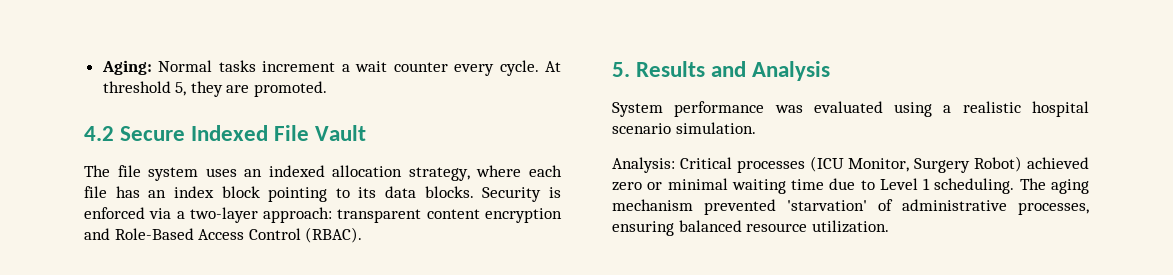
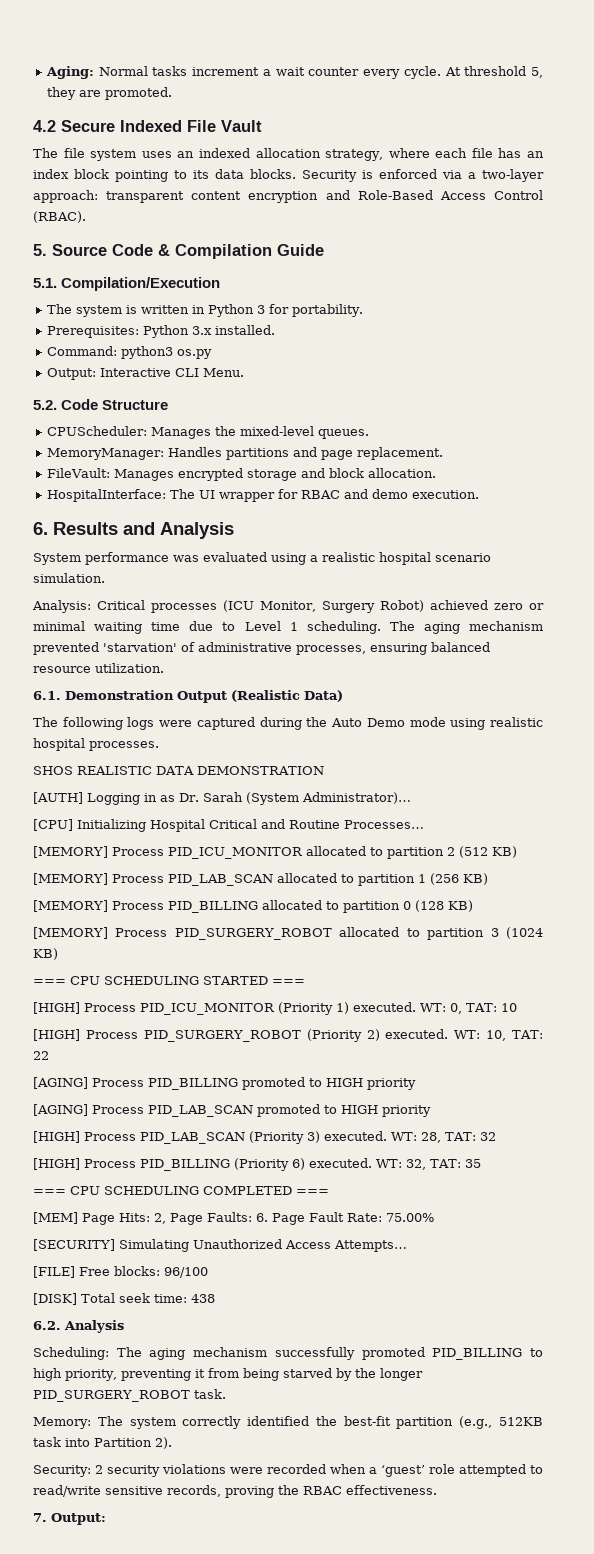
- 5. Results and Analysis
+ 5. Source Code & Compilation Guide
+ 5.1. Compilation/Execution
+ The system is written in Python 3 for portability.
+ Prerequisites: Python 3.x installed.
+ Command: python3 os.py
+ Output: Interactive CLI Menu.
+ 5.2. Code Structure
+ CPUScheduler: Manages the mixed-level queues.
+ MemoryManager: Handles partitions and page replacement.
+ FileVault: Manages encrypted storage and block allocation.
+ HospitalInterface: The UI wrapper for RBAC and demo execution.
+ 6. Results and Analysis
+ 6.1. Demonstration Output (Realistic Data)
+ The following logs were captured during the Auto Demo mode using realistic hospital processes.
+ SHOS REALISTIC DATA DEMONSTRATION
+ [AUTH] Logging in as Dr. Sarah (System Administrator)…
+ [CPU] Initializing Hospital Critical and Routine Processes…
+ [MEMORY] Process PID_ICU_MONITOR allocated to partition 2 (512 KB)
+ [MEMORY] Process PID_LAB_SCAN allocated to partition 1 (256 KB)
+ [MEMORY] Process PID_BILLING allocated to partition 0 (128 KB)
+ [MEMORY] Process PID_SURGERY_ROBOT allocated to partition 3 (1024 KB)
+ === CPU SCHEDULING STARTED ===
+ [HIGH] Process PID_ICU_MONITOR (Priority 1) executed. WT: 0, TAT: 10
+ [HIGH] Process PID_SURGERY_ROBOT (Priority 2) executed. WT: 10, TAT: 22
+ [AGING] Process PID_BILLING promoted to HIGH priority
+ [AGING] Process PID_LAB_SCAN promoted to HIGH priority
+ [HIGH] Process PID_LAB_SCAN (Priority 3) executed. WT: 28, TAT: 32
+ [HIGH] Process PID_BILLING (Priority 6) executed. WT: 32, TAT: 35
+ === CPU SCHEDULING COMPLETED ===
+ [MEM] Page Hits: 2, Page Faults: 6. Page Fault Rate: 75.00%
+ [SECURITY] Simulating Unauthorized Access Attempts…
+ [FILE] Free blocks: 96/100
+ [DISK] Total seek time: 438
+ 6.2. Analysis
+ Scheduling: The aging mechanism successfully promoted PID_BILLING to high priority, preventing it from being starved by the longer PID_SURGERY_ROBOT task.
+ Memory: The system correctly identified the best-fit partition (e.g., 512KB task into Partition 2).
+ Security: 2 security violations were recorded when a ‘guest’ role attempted to read/write sensitive records, proving the RBAC effectiveness.
+ 7. Output:

